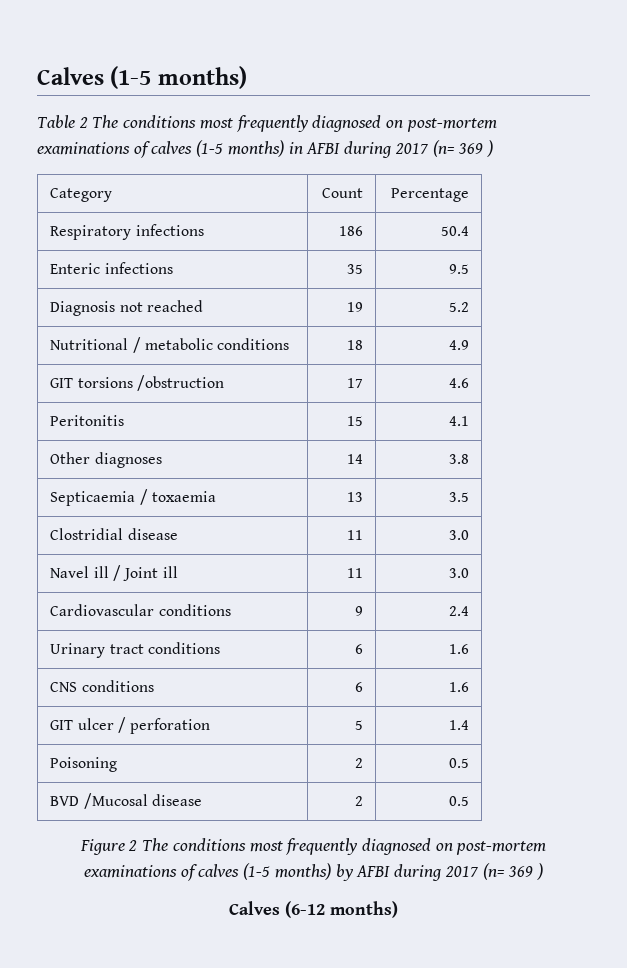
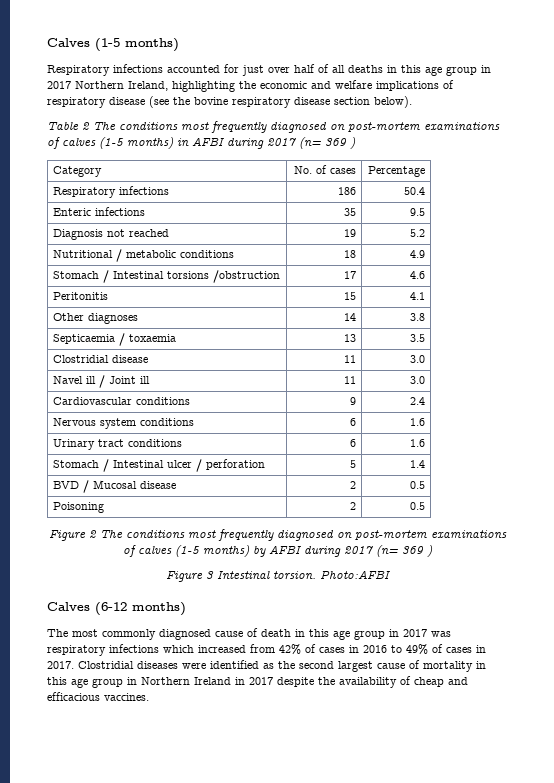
+ Respiratory infections accounted for just over half of all deaths in this age group in 2017 Northern Ireland, highlighting the economic and welfare implications of respiratory disease (see the bovine respiratory disease section below).
- Category | Count | Percentage
+ Category | No. of cases | Percentage
- GIT torsions /obstruction | 17 | 4.6
+ Stomach / Intestinal torsions /obstruction | 17 | 4.6
+ Nervous system conditions | 6 | 1.6
- CNS conditions | 6 | 1.6
- GIT ulcer / perforation | 5 | 1.4
+ Stomach / Intestinal ulcer / perforation | 5 | 1.4
+ BVD / Mucosal disease | 2 | 0.5
  Poisoning | 2 | 0.5
- BVD /Mucosal disease | 2 | 0.5
+ Figure 3 Intestinal torsion. Photo:AFBI
  Calves (6-12 months)
+ The most commonly diagnosed cause of death in this age group in 2017 was respiratory infections which increased from 42% of cases in 2016 to 49% of cases in 2017. Clostridial diseases were identified as the second largest cause of mortality in this age group in Northern Ireland in 2017 despite the availability of cheap and efficacious vaccines.

